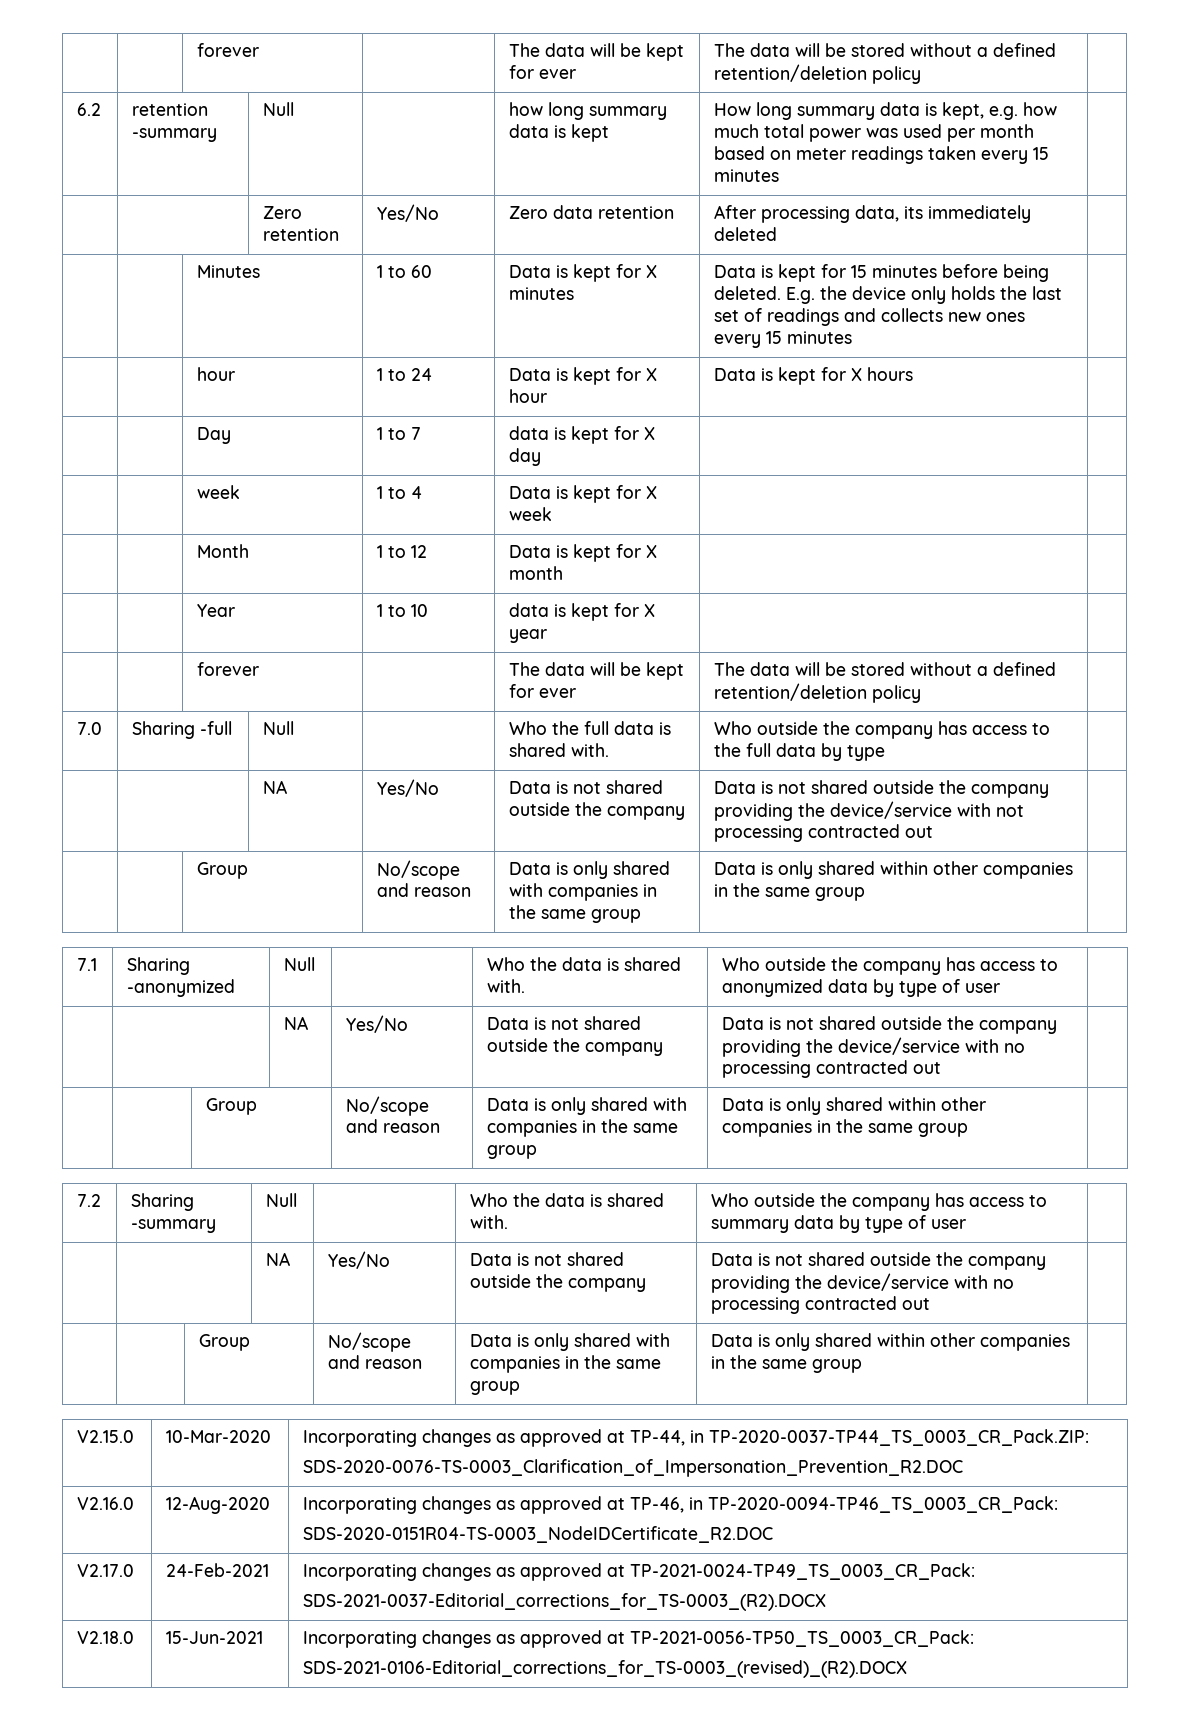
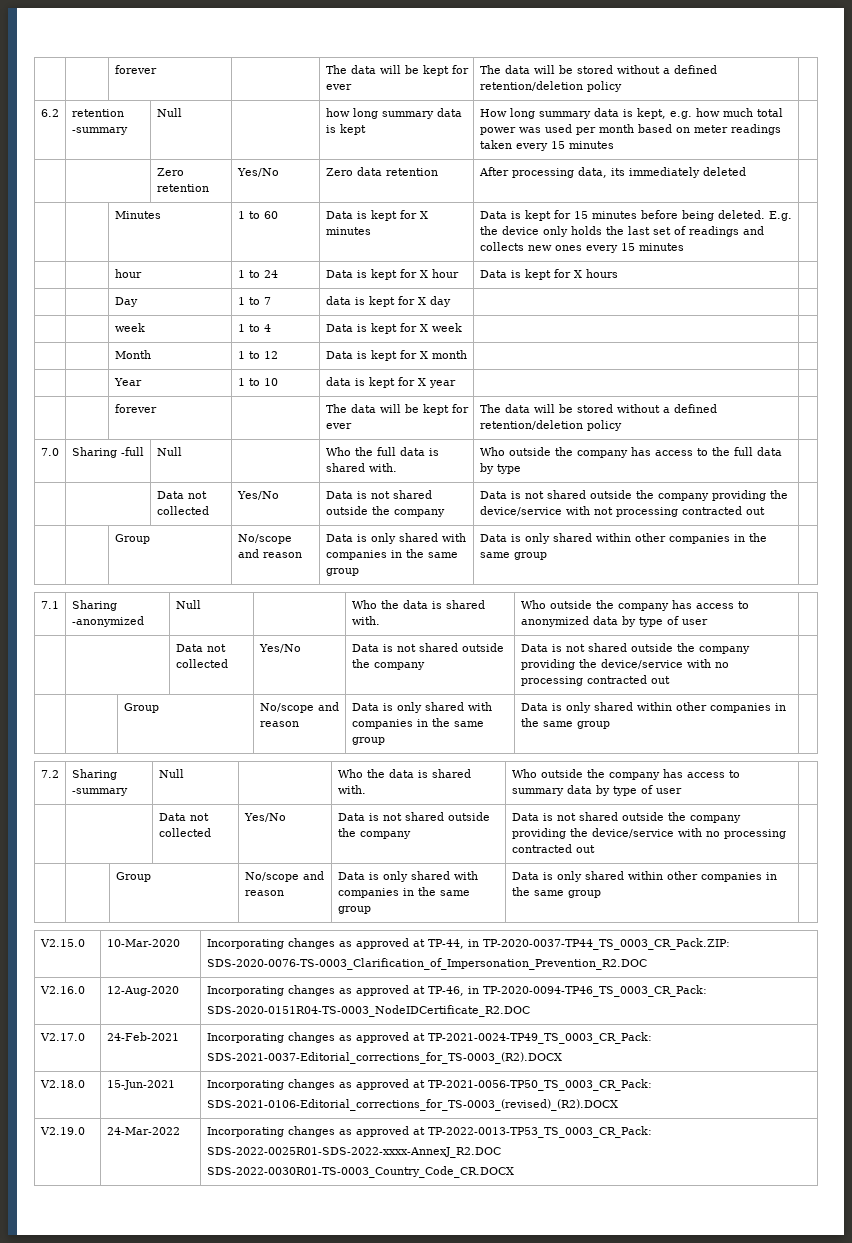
- | | NA | Yes/No | Data is not shared outside the company | Data is not shared outside the company providing the device/service with not processing contracted out |
+ | | Data not collected | Yes/No | Data is not shared outside the company | Data is not shared outside the company providing the device/service with not processing contracted out |
  7.1 | Sharing -anonymized | Null | | Who the data is shared with. | Who outside the company has access to anonymized data by type of user |
- | | NA | Yes/No | Data is not shared outside the company | Data is not shared outside the company providing the device/service with no processing contracted out |
+ | | Data not collected | Yes/No | Data is not shared outside the company | Data is not shared outside the company providing the device/service with no processing contracted out |
  7.2 | Sharing -summary | Null | | Who the data is shared with. | Who outside the company has access to summary data by type of user |
- | | NA | Yes/No | Data is not shared outside the company | Data is not shared outside the company providing the device/service with no processing contracted out |
+ | | Data not collected | Yes/No | Data is not shared outside the company | Data is not shared outside the company providing the device/service with no processing contracted out |
+ V2.19.0 | 24-Mar-2022 | Incorporating changes as approved at TP-2022-0013-TP53_TS_0003_CR_Pack:
+ SDS-2022-0025R01-SDS-2022-xxxx-AnnexJ_R2.DOC
+ SDS-2022-0030R01-TS-0003_Country_Code_CR.DOCX

